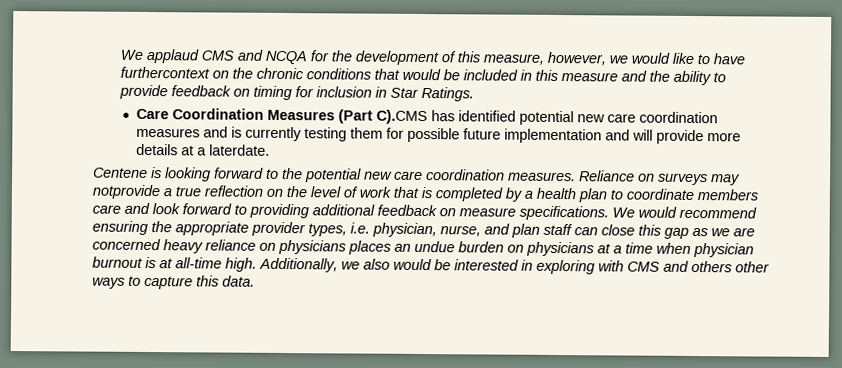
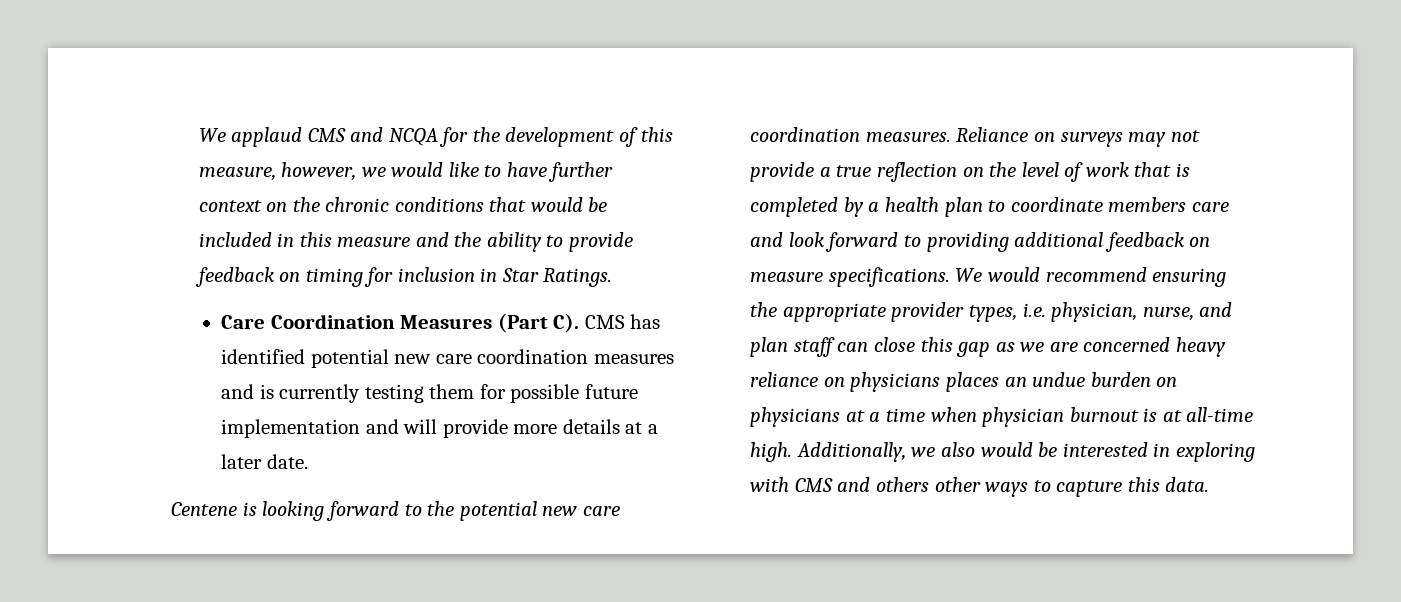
- We applaud CMS and NCQA for the development of this measure, however, we would like to have furthercontext on the chronic conditions that would be included in this measure and the ability to provide feedback on timing for inclusion in Star Ratings.
+ We applaud CMS and NCQA for the development of this measure, however, we would like to have further context on the chronic conditions that would be included in this measure and the ability to provide feedback on timing for inclusion in Star Ratings.
- Care Coordination Measures (Part C).CMS has identified potential new care coordination measures and is currently testing them for possible future implementation and will provide more details at a laterdate.
+ Care Coordination Measures (Part C). CMS has identified potential new care coordination measures and is currently testing them for possible future implementation and will provide more details at a later date.
- Reliance on surveys may notprovide a true reflection on the level of work that is completed by a health plan to coordinate members care and look forward to providing additional feedback on measure specifications.
+ Reliance on surveys may not provide a true reflection on the level of work that is completed by a health plan to coordinate members care and look forward to providing additional feedback on measure specifications.

